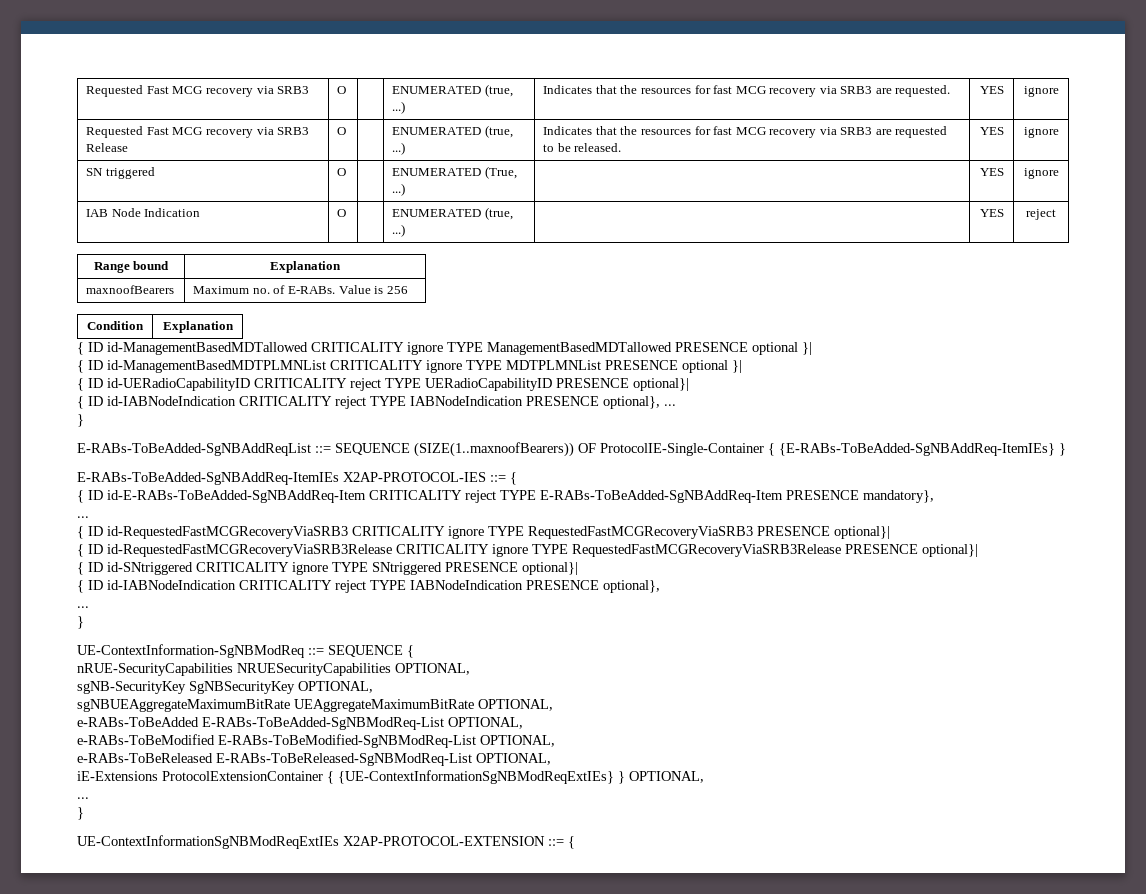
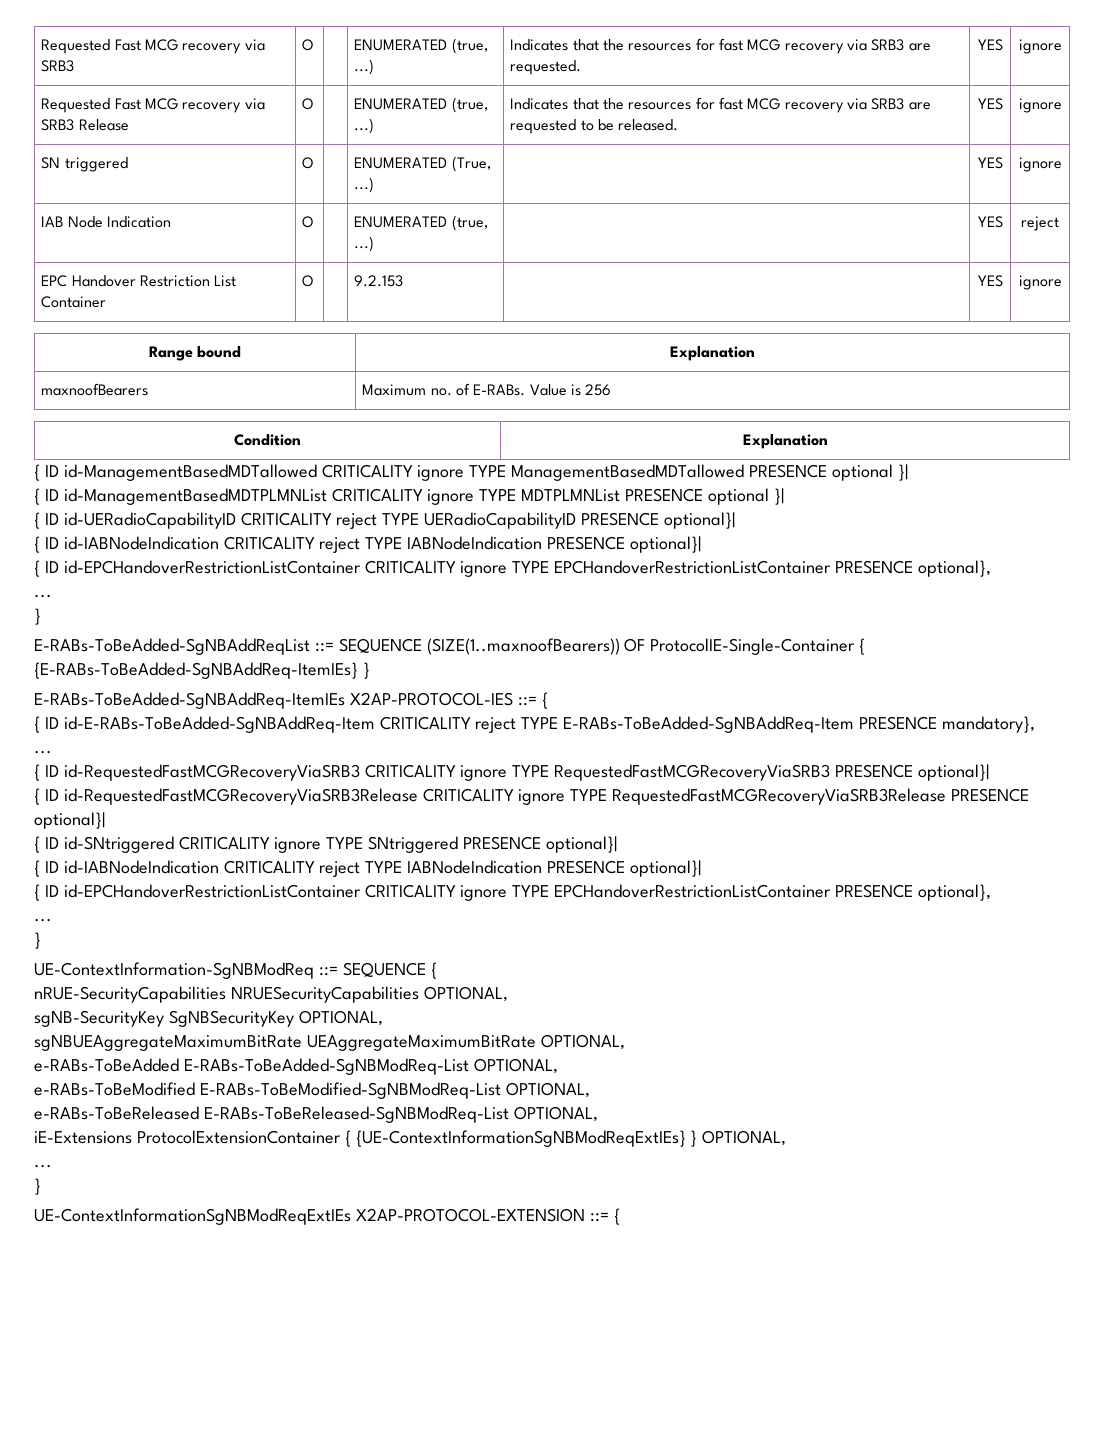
+ EPC Handover Restriction List Container | O | | 9.2.153 | | YES | ignore
  { ID id-UERadioCapabilityID CRITICALITY reject TYPE UERadioCapabilityID PRESENCE optional}|
- { ID id-IABNodeIndication CRITICALITY reject TYPE IABNodeIndication PRESENCE optional}, ...
+ { ID id-IABNodeIndication CRITICALITY reject TYPE IABNodeIndication PRESENCE optional}|
+ { ID id-EPCHandoverRestrictionListContainer CRITICALITY ignore TYPE EPCHandoverRestrictionListContainer PRESENCE optional},
+ ...
  { ID id-SNtriggered CRITICALITY ignore TYPE SNtriggered PRESENCE optional}|
- { ID id-IABNodeIndication CRITICALITY reject TYPE IABNodeIndication PRESENCE optional},
+ { ID id-IABNodeIndication CRITICALITY reject TYPE IABNodeIndication PRESENCE optional}|
+ { ID id-EPCHandoverRestrictionListContainer CRITICALITY ignore TYPE EPCHandoverRestrictionListContainer PRESENCE optional},

